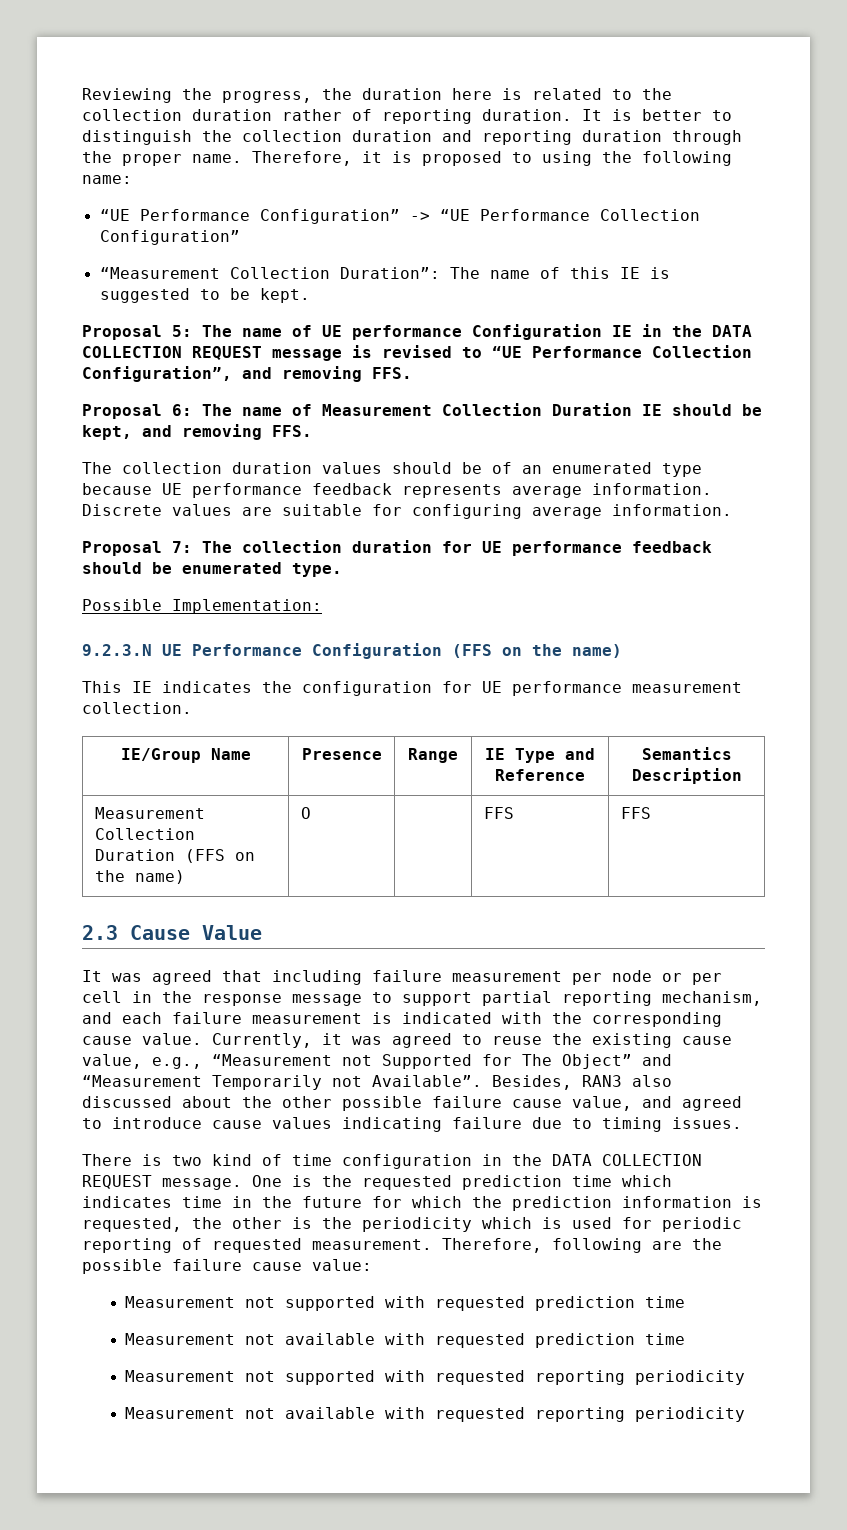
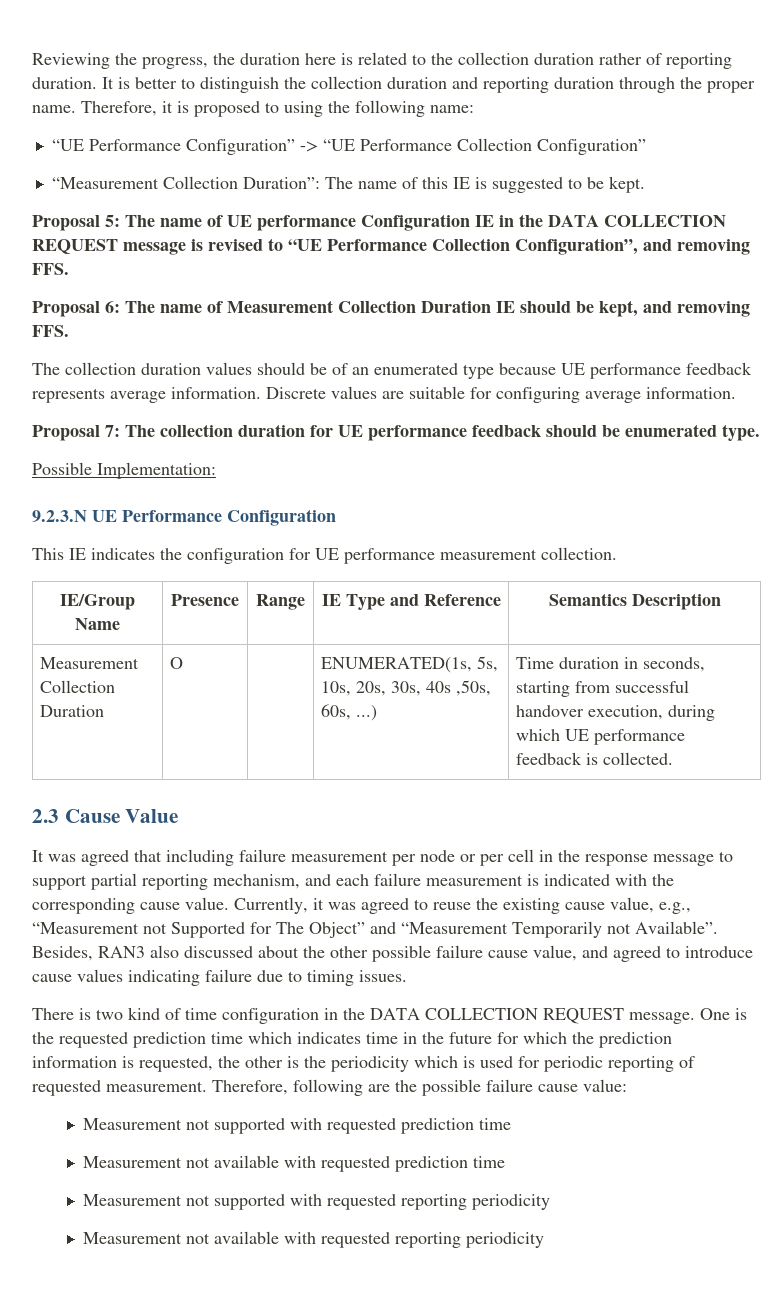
- 9.2.3.N UE Performance Configuration (FFS on the name)
+ 9.2.3.N UE Performance Configuration
- Measurement Collection Duration (FFS on the name) | O | | FFS | FFS
+ Measurement Collection Duration | O | | ENUMERATED(1s, 5s, 10s, 20s, 30s, 40s ,50s, 60s, ...) | Time duration in seconds, starting from successful handover execution, during which UE performance feedback is collected.

